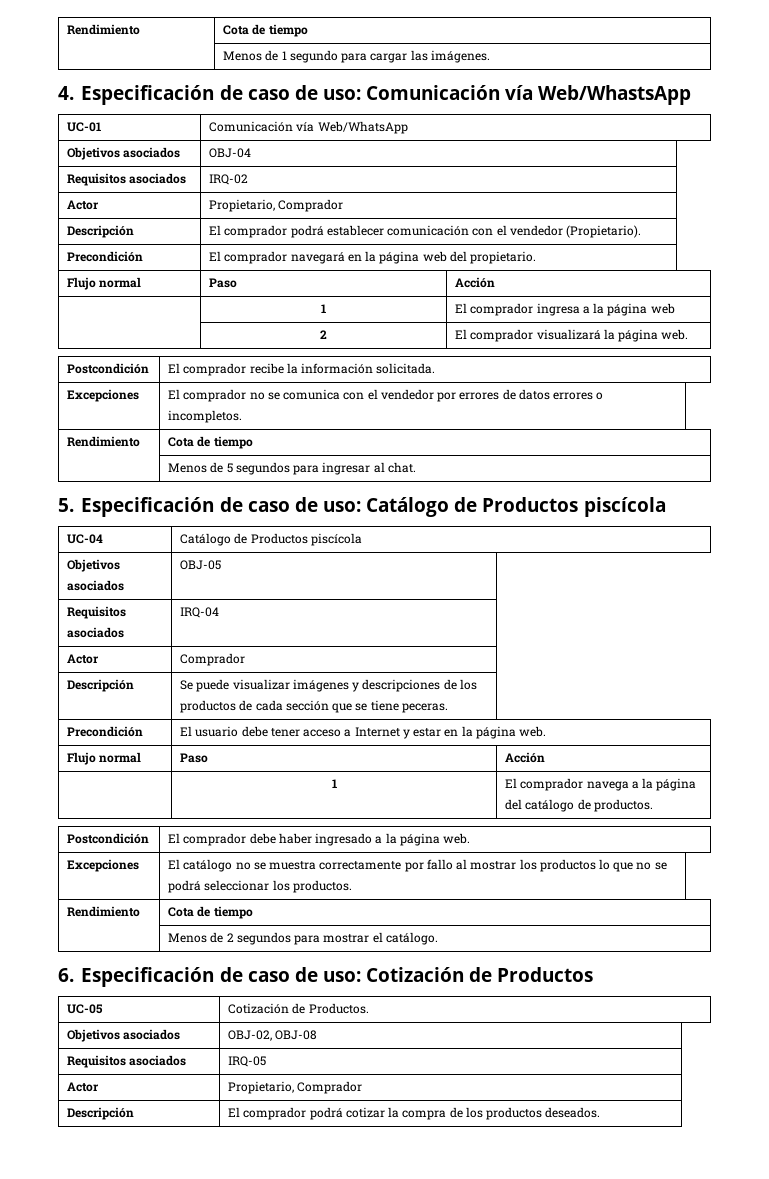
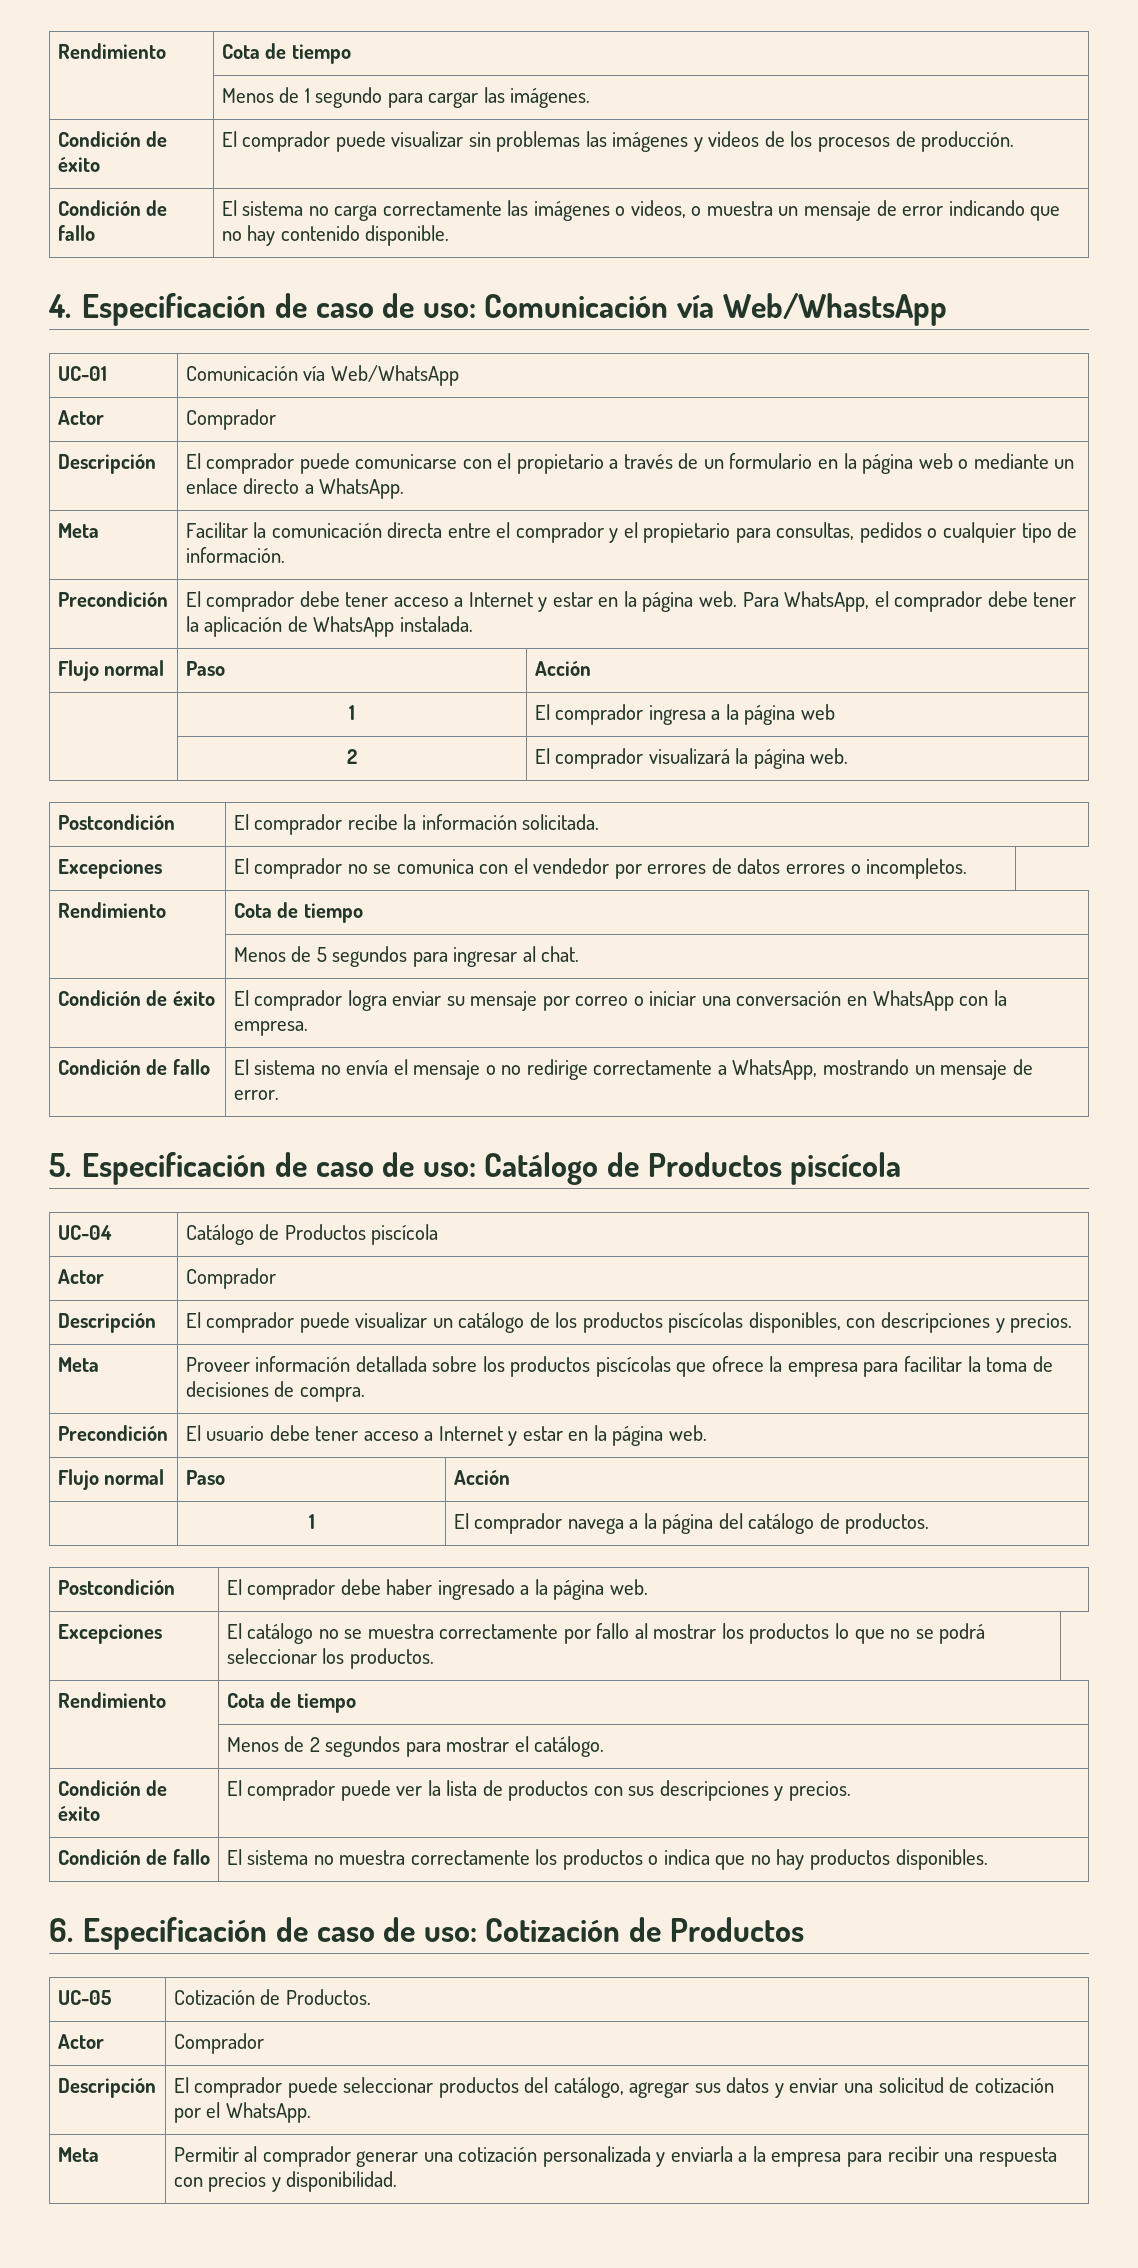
+ Condición de éxito | El comprador puede visualizar sin problemas las imágenes y videos de los procesos de producción.
+ Condición de fallo | El sistema no carga correctamente las imágenes o videos, o muestra un mensaje de error indicando que no hay contenido disponible.
  UC-01 | Comunicación vía Web/WhatsApp
- Objetivos asociados | OBJ-04
- Requisitos asociados | IRQ-02
- Actor | Propietario, Comprador
- Descripción | El comprador podrá establecer comunicación con el vendedor (Propietario).
- Precondición | El comprador navegará en la página web del propietario.
+ Actor | Comprador
+ Descripción | El comprador puede comunicarse con el propietario a través de un formulario en la página web o mediante un enlace directo a WhatsApp.
+ Meta | Facilitar la comunicación directa entre el comprador y el propietario para consultas, pedidos o cualquier tipo de información.
+ Precondición | El comprador debe tener acceso a Internet y estar en la página web. Para WhatsApp, el comprador debe tener la aplicación de WhatsApp instalada.
+ Condición de éxito | El comprador logra enviar su mensaje por correo o iniciar una conversación en WhatsApp con la empresa.
+ Condición de fallo | El sistema no envía el mensaje o no redirige correctamente a WhatsApp, mostrando un mensaje de error.
  UC-04 | Catálogo de Productos piscícola
- Objetivos asociados | OBJ-05
- Requisitos asociados | IRQ-04
  Actor | Comprador
- Descripción | Se puede visualizar imágenes y descripciones de los productos de cada sección que se tiene peceras.
+ Descripción | El comprador puede visualizar un catálogo de los productos piscícolas disponibles, con descripciones y precios.
+ Meta | Proveer información detallada sobre los productos piscícolas que ofrece la empresa para facilitar la toma de decisiones de compra.
+ Condición de éxito | El comprador puede ver la lista de productos con sus descripciones y precios.
+ Condición de fallo | El sistema no muestra correctamente los productos o indica que no hay productos disponibles.
  UC-05 | Cotización de Productos.
- Objetivos asociados | OBJ-02, OBJ-08
- Requisitos asociados | IRQ-05
- Actor | Propietario, Comprador
- Descripción | El comprador podrá cotizar la compra de los productos deseados.
+ Actor | Comprador
+ Descripción | El comprador puede seleccionar productos del catálogo, agregar sus datos y enviar una solicitud de cotización por el WhatsApp.
+ Meta | Permitir al comprador generar una cotización personalizada y enviarla a la empresa para recibir una respuesta con precios y disponibilidad.

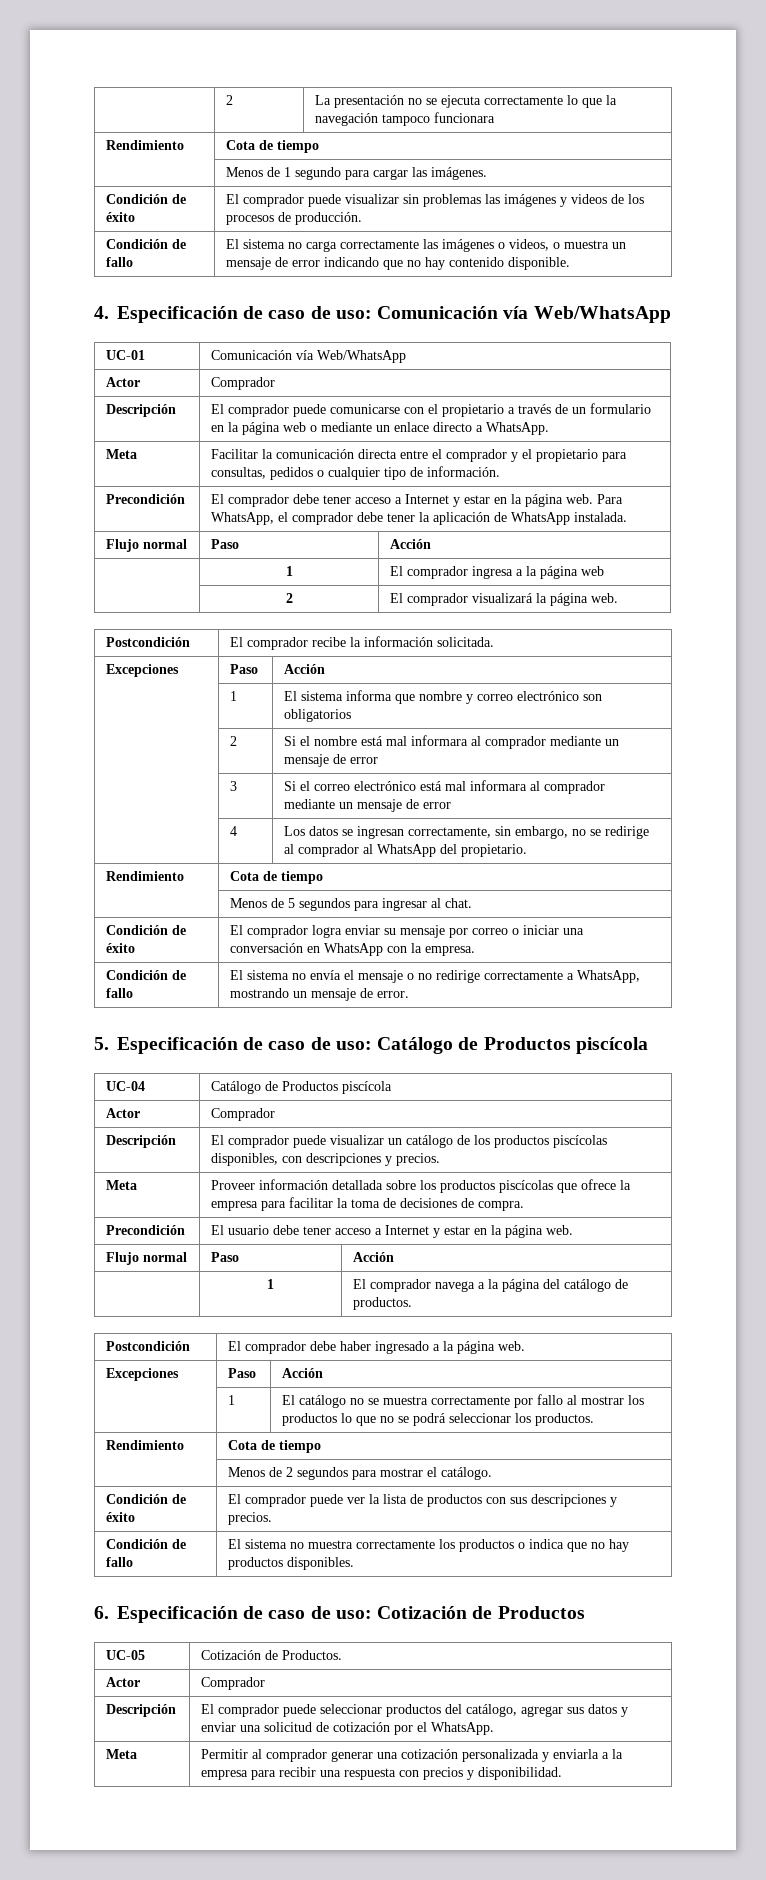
+ | 2 | La presentación no se ejecuta correctamente lo que la navegación tampoco funcionara
- 4. Especificación de caso de uso: Comunicación vía Web/WhastsApp
+ 4. Especificación de caso de uso: Comunicación vía Web/WhatsApp
  Postcondición | El comprador recibe la información solicitada.
- Excepciones | El comprador no se comunica con el vendedor por errores de datos errores o incompletos.
+ Excepciones | Paso | Acción
+ | 1 | El sistema informa que nombre y correo electrónico son obligatorios
+ | 2 | Si el nombre está mal informara al comprador mediante un mensaje de error
+ | 3 | Si el correo electrónico está mal informara al comprador mediante un mensaje de error
+ | 4 | Los datos se ingresan correctamente, sin embargo, no se redirige al comprador al WhatsApp del propietario.
  Postcondición | El comprador debe haber ingresado a la página web.
- Excepciones | El catálogo no se muestra correctamente por fallo al mostrar los productos lo que no se podrá seleccionar los productos.
+ Excepciones | Paso | Acción
+ | 1 | El catálogo no se muestra correctamente por fallo al mostrar los productos lo que no se podrá seleccionar los productos.

